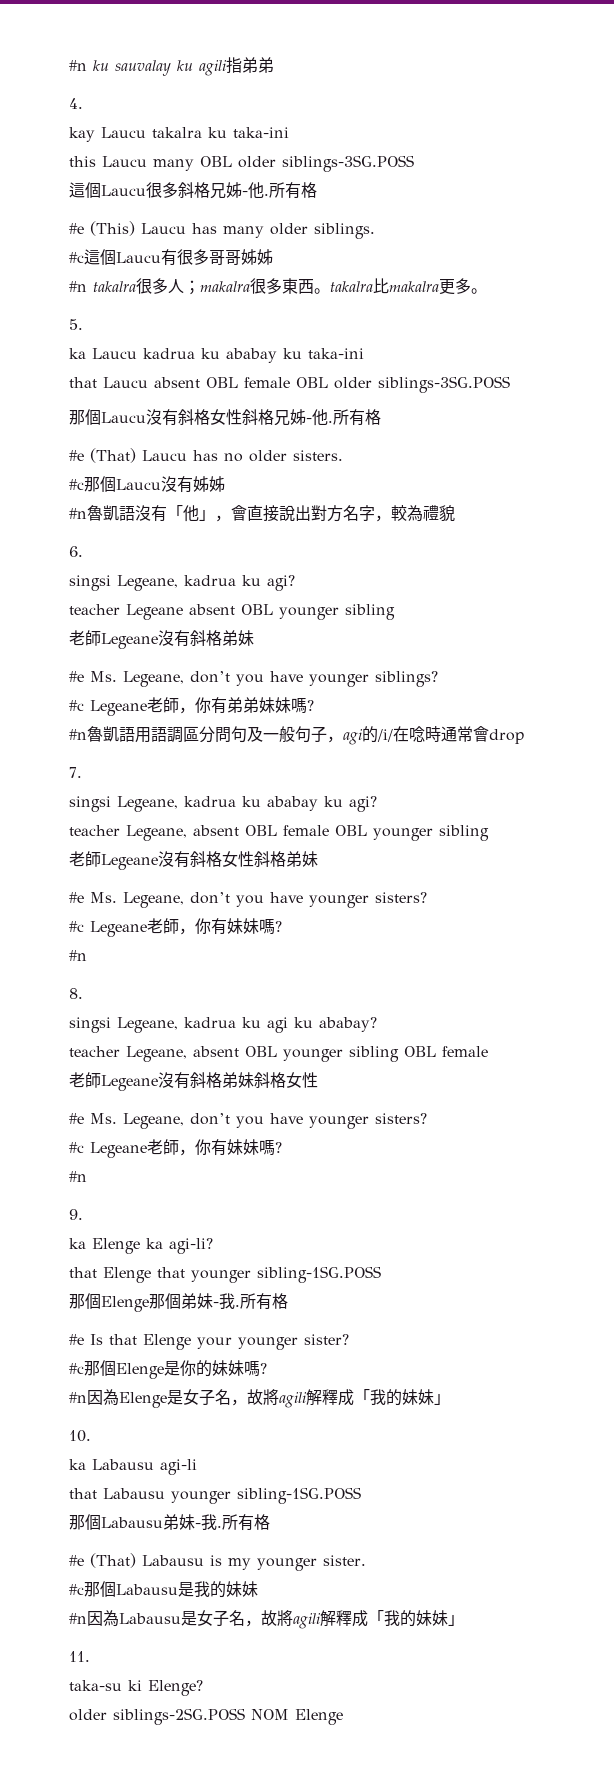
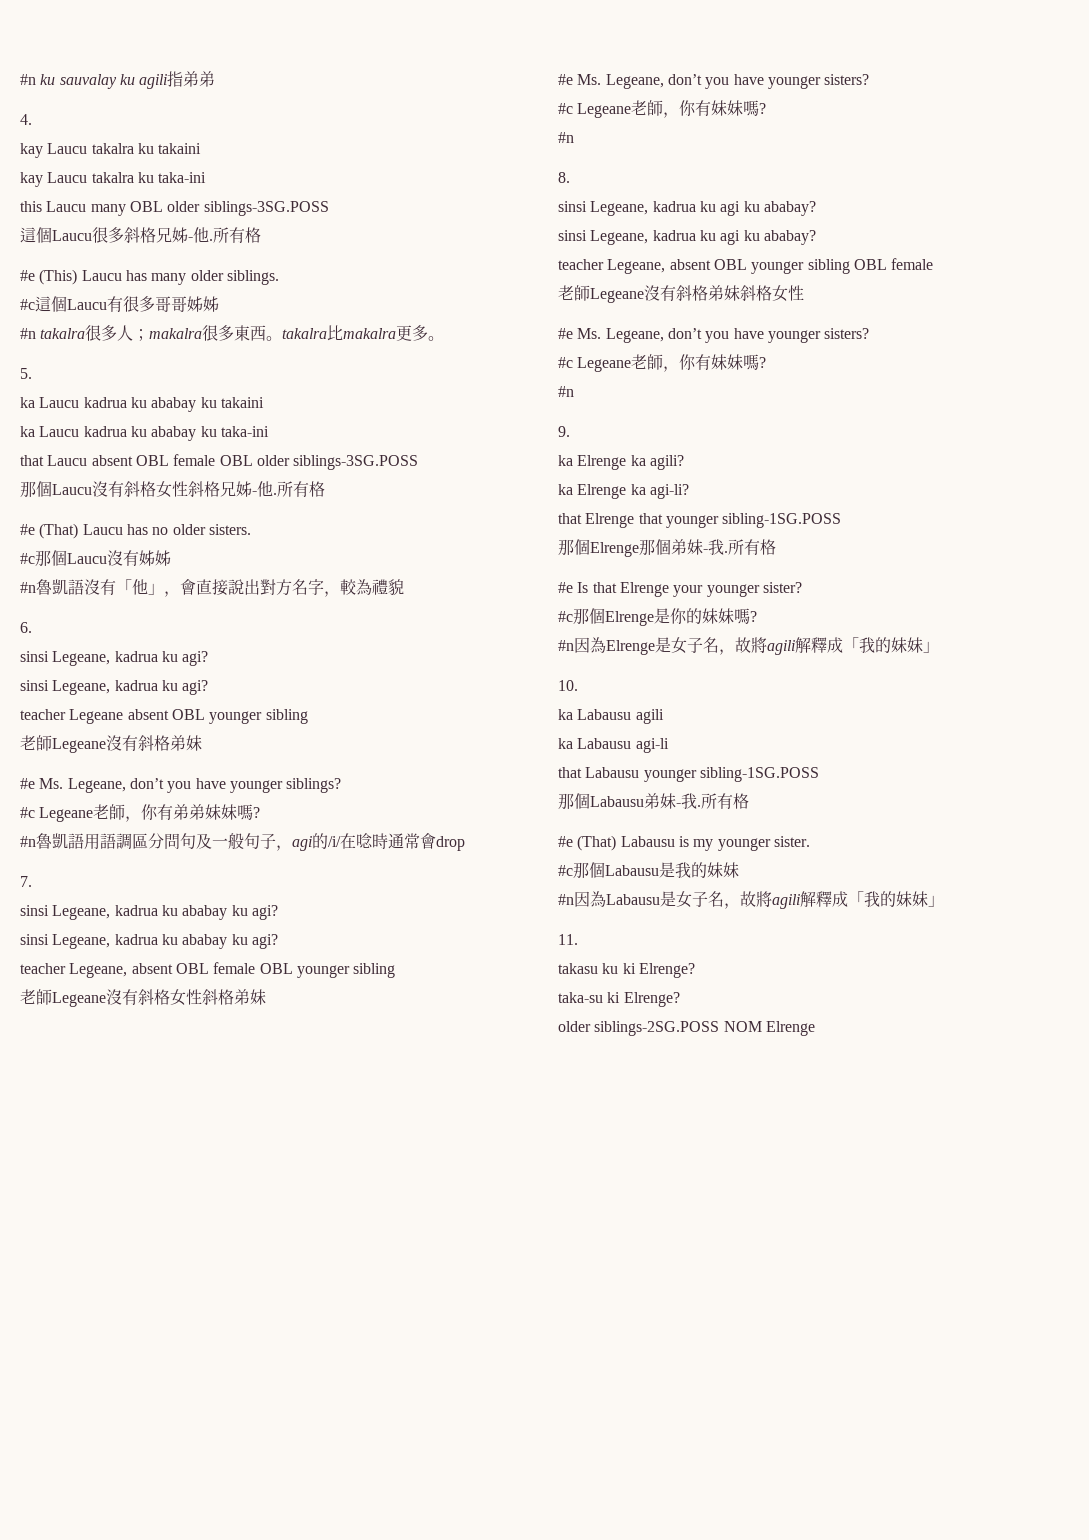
+ kay Laucu takalra ku takaini
+ ka Laucu kadrua ku ababay ku takaini
  6.
- singsi Legeane, kadrua ku agi?
+ sinsi Legeane, kadrua ku agi?
+ sinsi Legeane, kadrua ku agi?
  7.
- singsi Legeane, kadrua ku ababay ku agi?
+ sinsi Legeane, kadrua ku ababay ku agi?
+ sinsi Legeane, kadrua ku ababay ku agi?
  8.
- singsi Legeane, kadrua ku agi ku ababay?
+ sinsi Legeane, kadrua ku agi ku ababay?
+ sinsi Legeane, kadrua ku agi ku ababay?
- ka Elenge ka agi-li?
+ ka Elrenge ka agili?
+ ka Elrenge ka agi-li?
- that Elenge that younger sibling-1SG.POSS
+ that Elrenge that younger sibling-1SG.POSS
- 那個Elenge那個弟妹-我.
+ 那個Elrenge那個弟妹-我.
- #e Is that Elenge your younger sister?
+ #e Is that Elrenge your younger sister?
- #c那個Elenge是你的妹妹嗎?
+ #c那個Elrenge是你的妹妹嗎?
- #n因為Elenge是女子名，故將agili解釋成「我的妹妹」
+ #n因為Elrenge是女子名，故將agili解釋成「我的妹妹」
+ ka Labausu agili
+ takasu ku ki Elrenge?
- taka-su ki Elenge?
+ taka-su ki Elrenge?
- older siblings-2SG.POSS NOM Elenge
+ older siblings-2SG.POSS NOM Elrenge

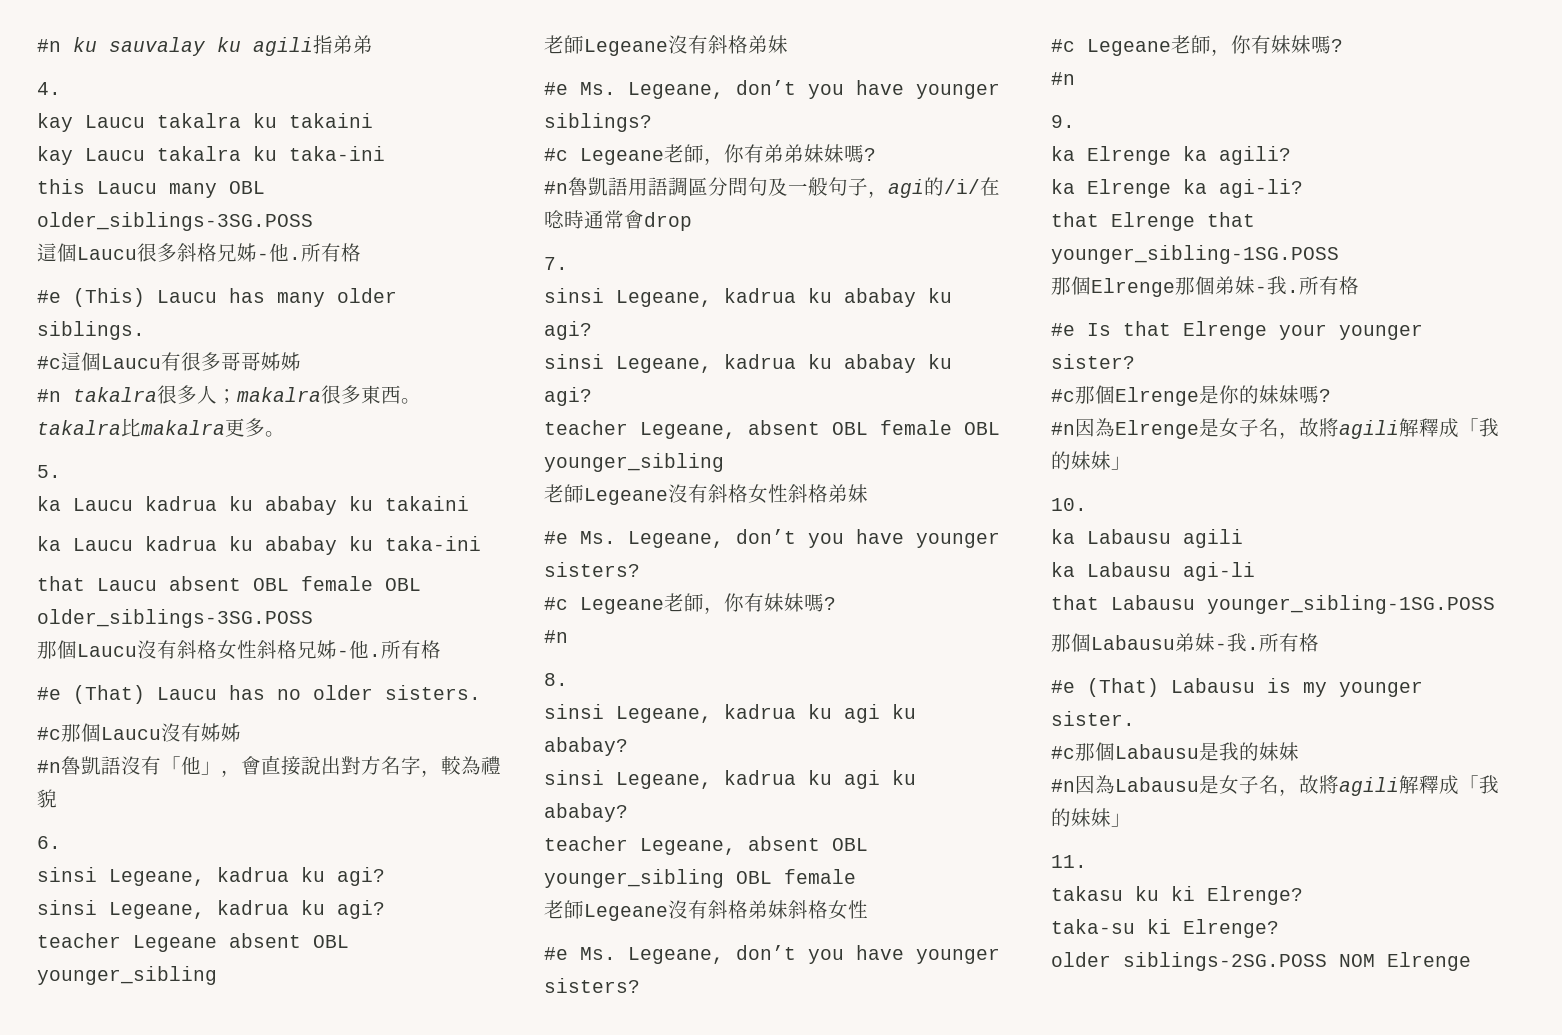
- this Laucu many OBL older siblings-3SG.POSS
+ this Laucu many OBL older_siblings-3SG.POSS
- that Laucu absent OBL female OBL older siblings-3SG.POSS
+ that Laucu absent OBL female OBL older_siblings-3SG.POSS
- teacher Legeane absent OBL younger sibling
+ teacher Legeane absent OBL younger_sibling
- teacher Legeane, absent OBL female OBL younger sibling
+ teacher Legeane, absent OBL female OBL younger_sibling
- teacher Legeane, absent OBL younger sibling OBL female
+ teacher Legeane, absent OBL younger_sibling OBL female
- that Elrenge that younger sibling-1SG.POSS
+ that Elrenge that younger_sibling-1SG.POSS
- that Labausu younger sibling-1SG.POSS
+ that Labausu younger_sibling-1SG.POSS

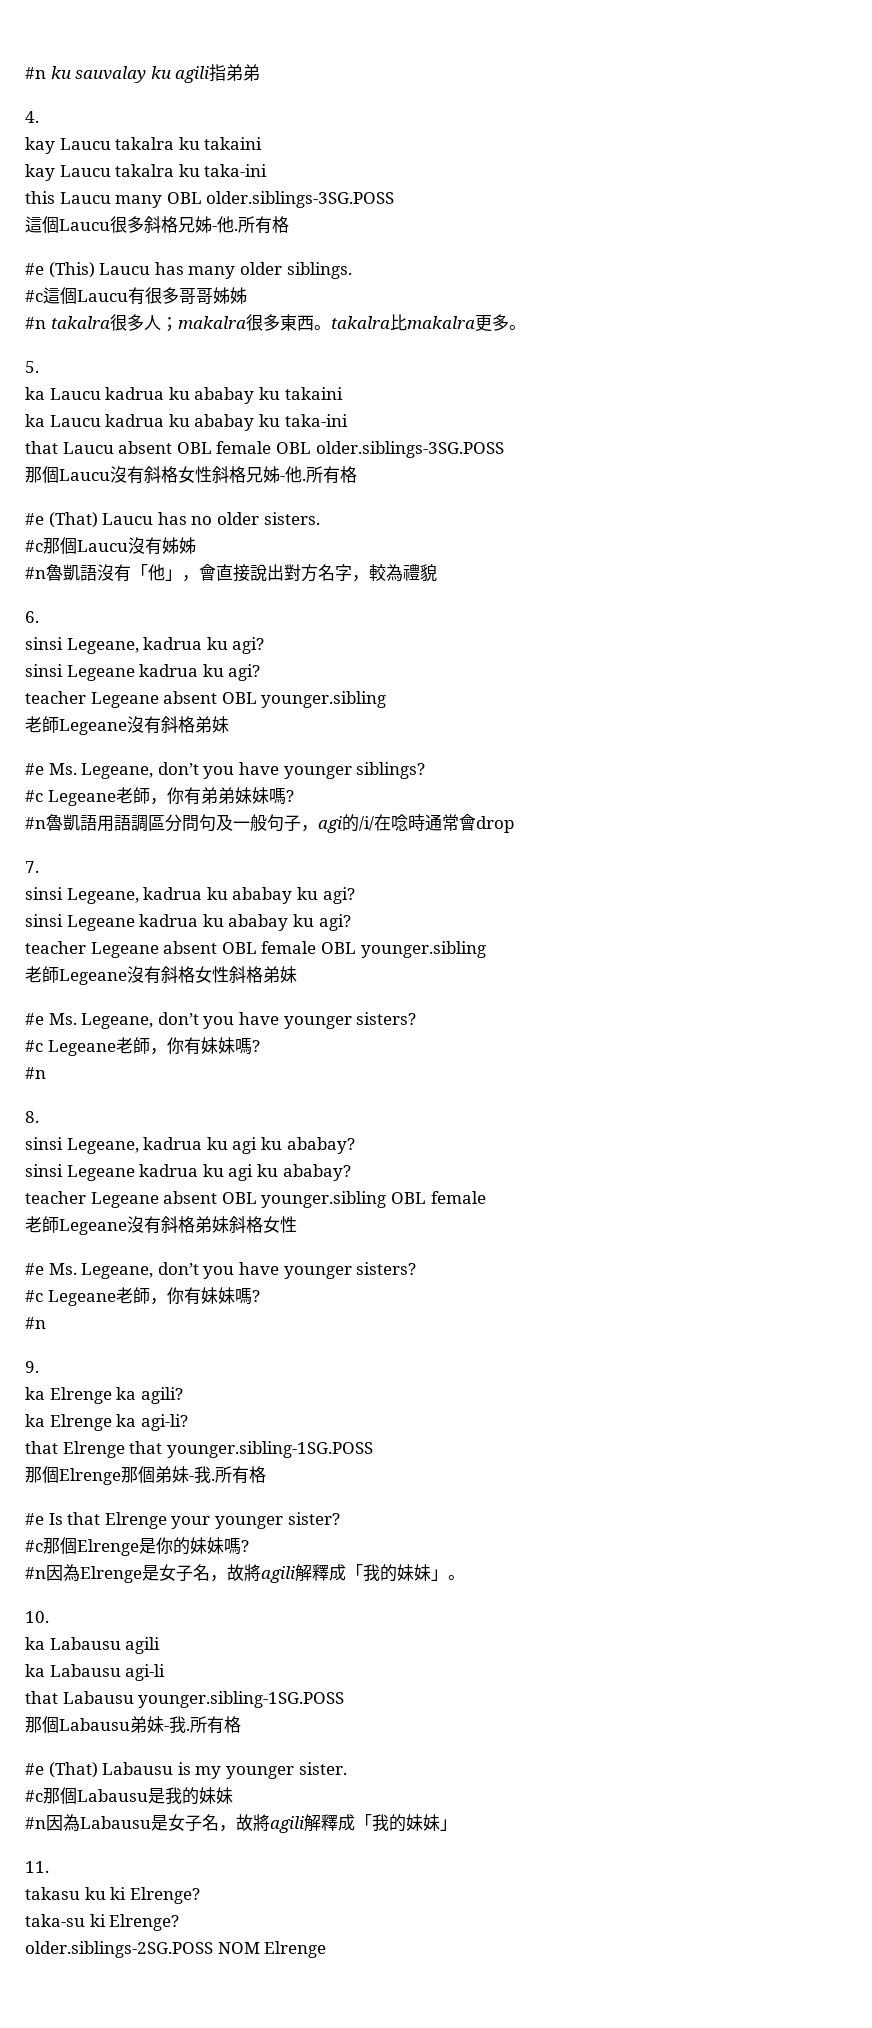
- this Laucu many OBL older_siblings-3SG.POSS
+ this Laucu many OBL older.siblings-3SG.POSS
- that Laucu absent OBL female OBL older_siblings-3SG.POSS
+ that Laucu absent OBL female OBL older.siblings-3SG.POSS
  6.
  sinsi Legeane, kadrua ku agi?
- sinsi Legeane, kadrua ku agi?
- teacher Legeane absent OBL younger_sibling
+ sinsi Legeane kadrua ku agi?
+ teacher Legeane absent OBL younger.sibling
  7.
  sinsi Legeane, kadrua ku ababay ku agi?
- sinsi Legeane, kadrua ku ababay ku agi?
+ sinsi Legeane kadrua ku ababay ku agi?
- teacher Legeane, absent OBL female OBL younger_sibling
+ teacher Legeane absent OBL female OBL younger.sibling
  8.
  sinsi Legeane, kadrua ku agi ku ababay?
- sinsi Legeane, kadrua ku agi ku ababay?
+ sinsi Legeane kadrua ku agi ku ababay?
- teacher Legeane, absent OBL younger_sibling OBL female
+ teacher Legeane absent OBL younger.sibling OBL female
- that Elrenge that younger_sibling-1SG.POSS
+ that Elrenge that younger.sibling-1SG.POSS
- #n因為Elrenge是女子名，故將agili解釋成「我的妹妹」
+ #n因為Elrenge是女子名，故將agili解釋成「我的妹妹」。
- that Labausu younger_sibling-1SG.POSS
+ that Labausu younger.sibling-1SG.POSS
- older siblings-2SG.POSS NOM Elrenge
+ older.siblings-2SG.POSS NOM Elrenge

